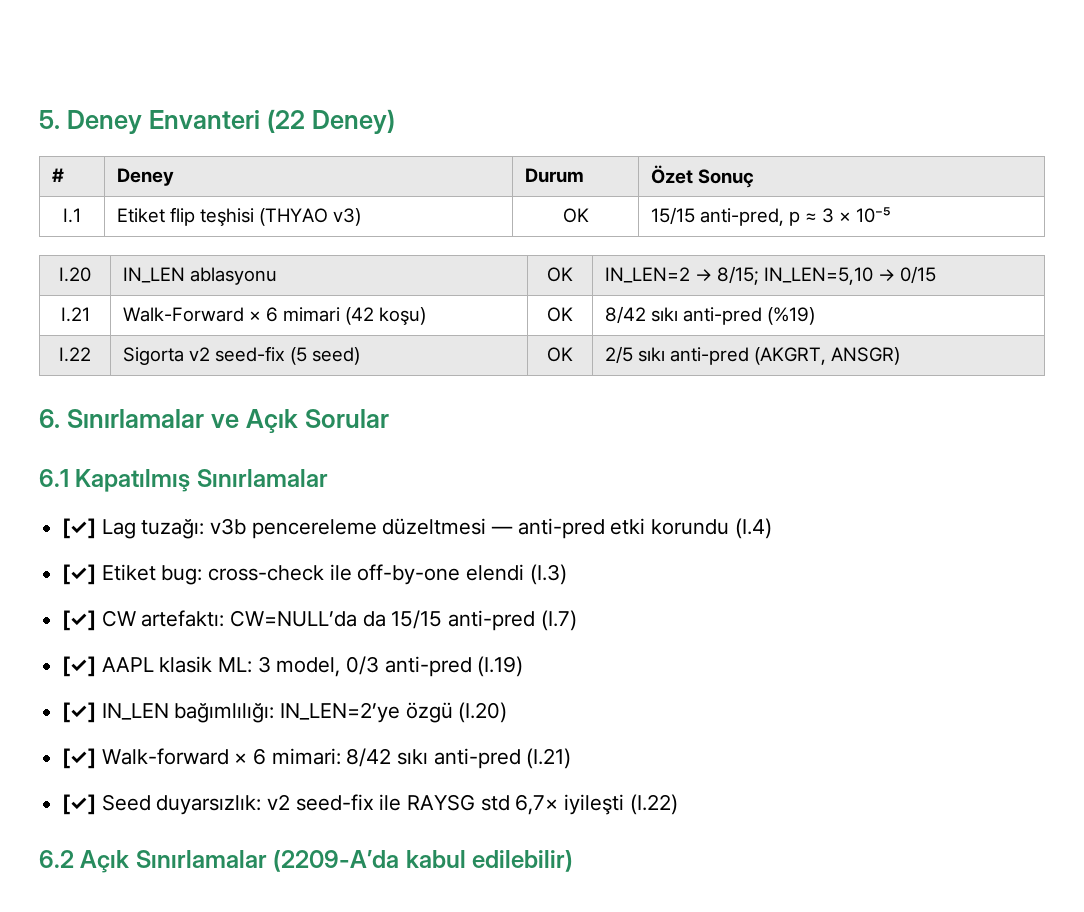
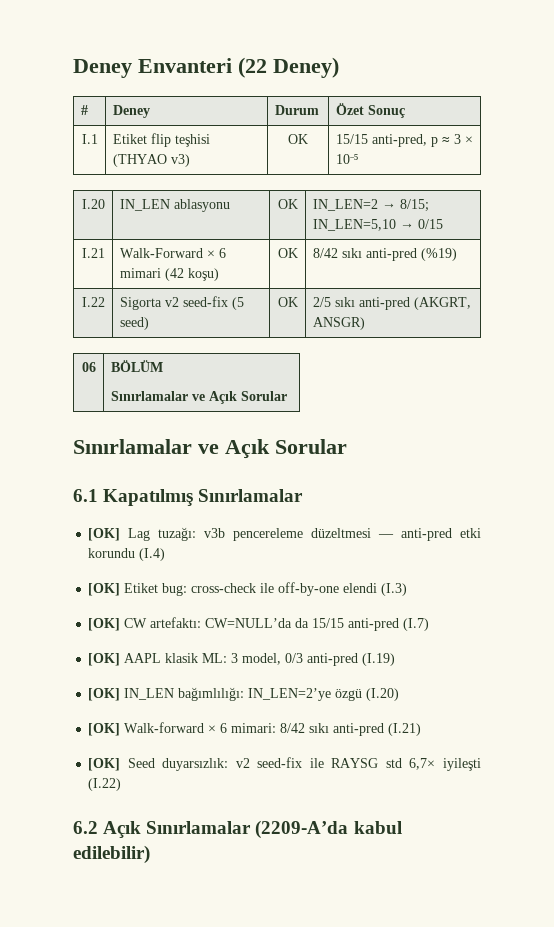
- 5. Deney Envanteri (22 Deney)
+ Deney Envanteri (22 Deney)
- 6. Sınırlamalar ve Açık Sorular
+ 06 | BÖLÜM
+ Sınırlamalar ve Açık Sorular
+ Sınırlamalar ve Açık Sorular
- [✓] Lag tuzağı: v3b pencereleme düzeltmesi — anti-pred etki korundu (I.4)
+ [OK] Lag tuzağı: v3b pencereleme düzeltmesi — anti-pred etki korundu (I.4)
- [✓] Etiket bug: cross-check ile off-by-one elendi (I.3)
+ [OK] Etiket bug: cross-check ile off-by-one elendi (I.3)
- [✓] CW artefaktı: CW=NULL’da da 15/15 anti-pred (I.7)
+ [OK] CW artefaktı: CW=NULL’da da 15/15 anti-pred (I.7)
- [✓] AAPL klasik ML: 3 model, 0/3 anti-pred (I.19)
+ [OK] AAPL klasik ML: 3 model, 0/3 anti-pred (I.19)
- [✓] IN_LEN bağımlılığı: IN_LEN=2’ye özgü (I.20)
+ [OK] IN_LEN bağımlılığı: IN_LEN=2’ye özgü (I.20)
- [✓] Walk-forward × 6 mimari: 8/42 sıkı anti-pred (I.21)
+ [OK] Walk-forward × 6 mimari: 8/42 sıkı anti-pred (I.21)
- [✓] Seed duyarsızlık: v2 seed-fix ile RAYSG std 6,7× iyileşti (I.22)
+ [OK] Seed duyarsızlık: v2 seed-fix ile RAYSG std 6,7× iyileşti (I.22)

